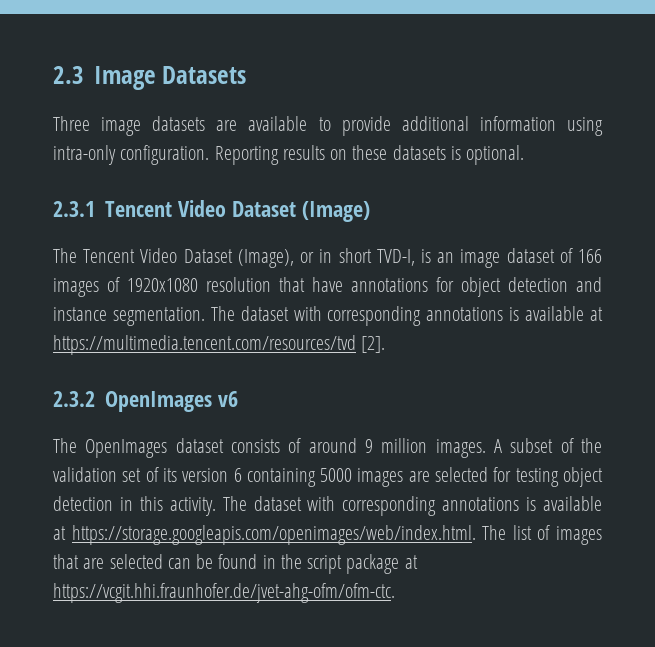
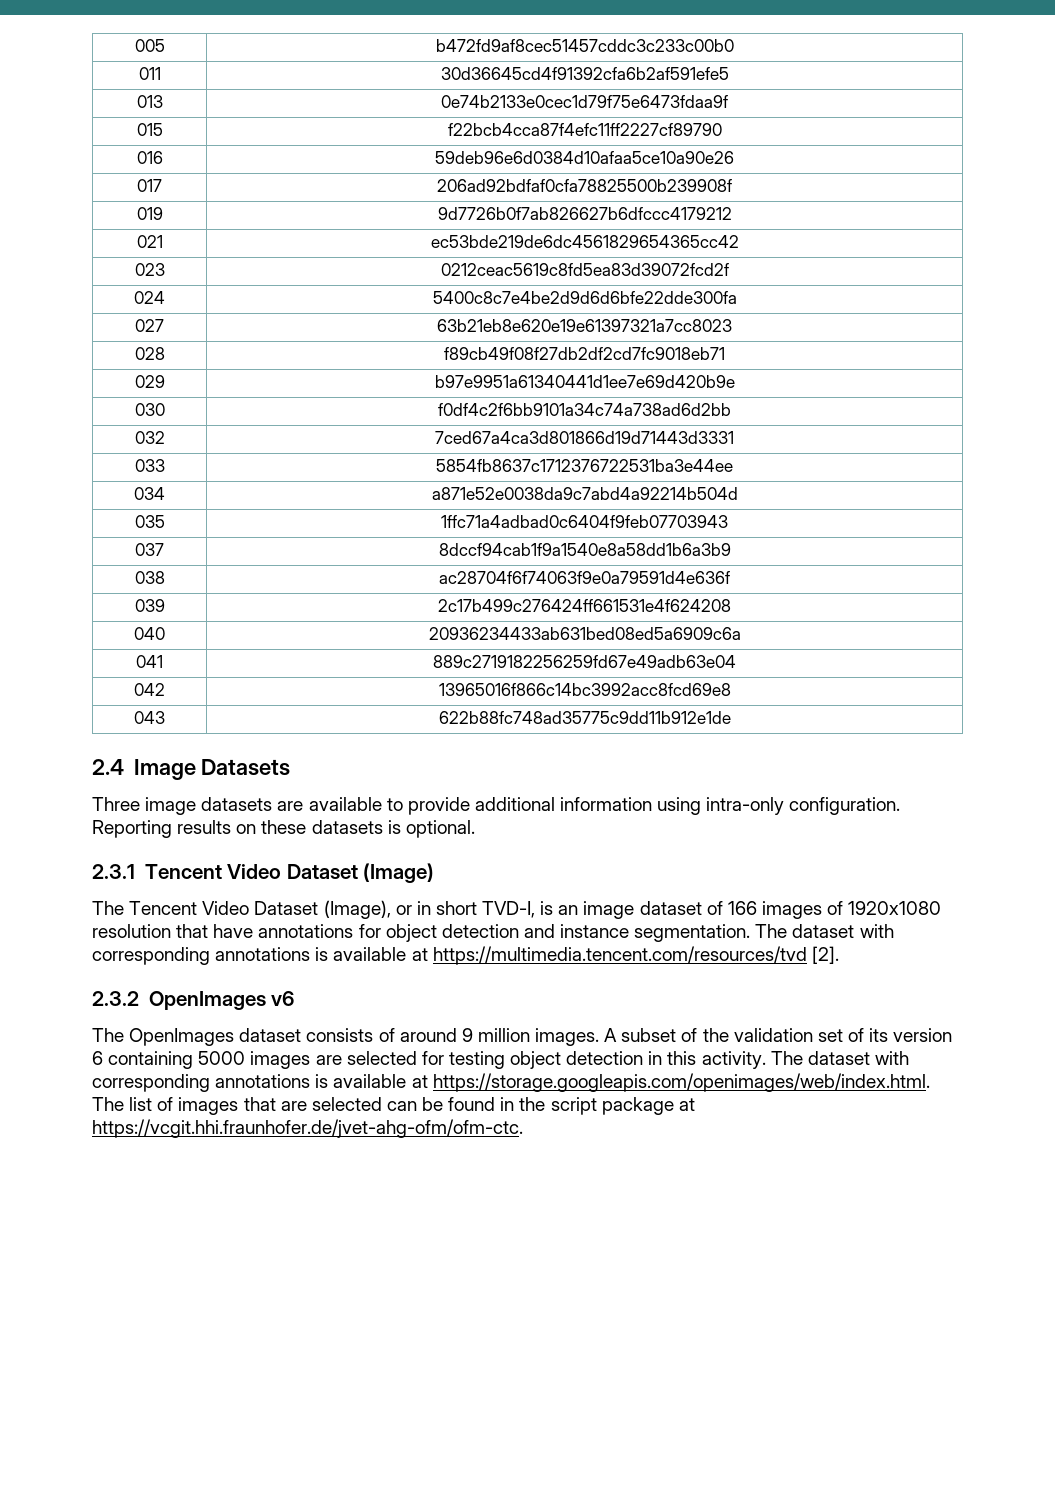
- 2.3 Image Datasets
+ 005 | b472fd9af8cec51457cddc3c233c00b0
+ 011 | 30d36645cd4f91392cfa6b2af591efe5
+ 013 | 0e74b2133e0cec1d79f75e6473fdaa9f
+ 015 | f22bcb4cca87f4efc11ff2227cf89790
+ 016 | 59deb96e6d0384d10afaa5ce10a90e26
+ 017 | 206ad92bdfaf0cfa78825500b239908f
+ 019 | 9d7726b0f7ab826627b6dfccc4179212
+ 021 | ec53bde219de6dc4561829654365cc42
+ 023 | 0212ceac5619c8fd5ea83d39072fcd2f
+ 024 | 5400c8c7e4be2d9d6d6bfe22dde300fa
+ 027 | 63b21eb8e620e19e61397321a7cc8023
+ 028 | f89cb49f08f27db2df2cd7fc9018eb71
+ 029 | b97e9951a61340441d1ee7e69d420b9e
+ 030 | f0df4c2f6bb9101a34c74a738ad6d2bb
+ 032 | 7ced67a4ca3d801866d19d71443d3331
+ 033 | 5854fb8637c1712376722531ba3e44ee
+ 034 | a871e52e0038da9c7abd4a92214b504d
+ 035 | 1ffc71a4adbad0c6404f9feb07703943
+ 037 | 8dccf94cab1f9a1540e8a58dd1b6a3b9
+ 038 | ac28704f6f74063f9e0a79591d4e636f
+ 039 | 2c17b499c276424ff661531e4f624208
+ 040 | 20936234433ab631bed08ed5a6909c6a
+ 041 | 889c2719182256259fd67e49adb63e04
+ 042 | 13965016f866c14bc3992acc8fcd69e8
+ 043 | 622b88fc748ad35775c9dd11b912e1de
+ 2.4 Image Datasets

